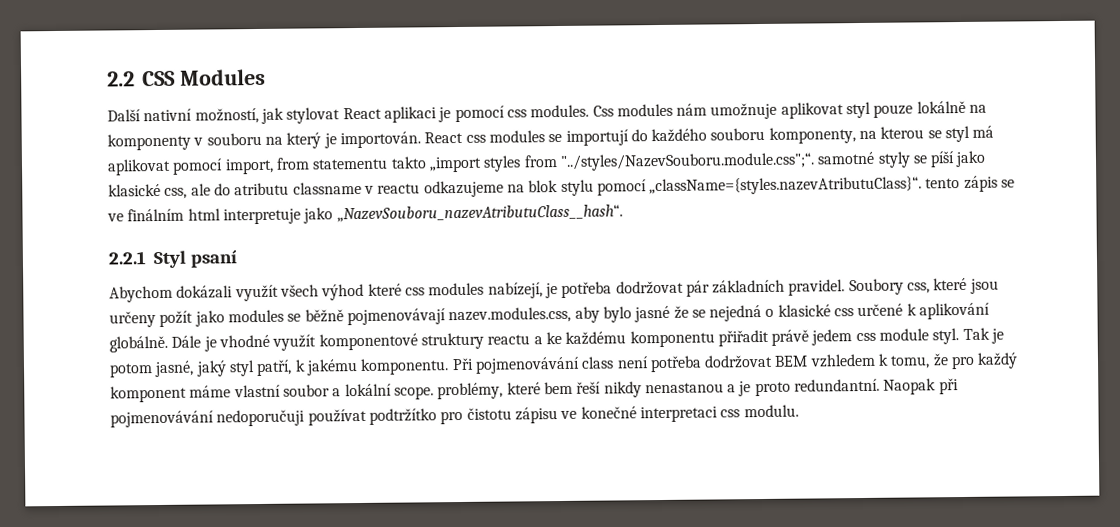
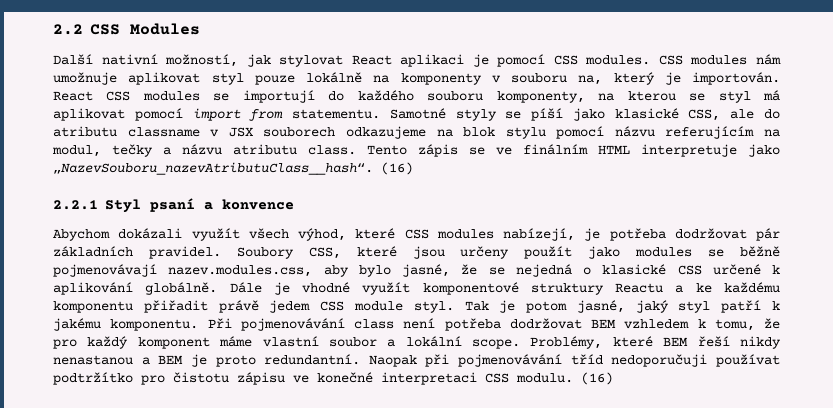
- Další nativní možností, jak stylovat React aplikaci je pomocí css modules. Css modules nám umožnuje aplikovat styl pouze lokálně na komponenty v souboru na který je importován.
+ Další nativní možností, jak stylovat React aplikaci je pomocí CSS modules. CSS modules nám umožnuje aplikovat styl pouze lokálně na komponenty v souboru na, který je importován.
- React css modules se importují do každého souboru komponenty, na kterou se styl má aplikovat pomocí import, from statementu takto „import styles from "../styles/NazevSouboru.module.css";“. samotné styly se píší jako klasické css, ale do atributu classname v reactu odkazujeme na blok stylu pomocí „className={styles.nazevAtributuClass}“. tento zápis se ve finálním html interpretuje jako „NazevSouboru_nazevAtributuClass__hash“.
+ React CSS modules se importují do každého souboru komponenty, na kterou se styl má aplikovat pomocí import from statementu. Samotné styly se píší jako klasické CSS, ale do atributu classname v JSX souborech odkazujeme na blok stylu pomocí názvu referujícím na modul, tečky a názvu atributu class. Tento zápis se ve finálním HTML interpretuje jako „NazevSouboru_nazevAtributuClass__hash“. (16)
- 2.2.1 Styl psaní
+ 2.2.1 Styl psaní a konvence
- Abychom dokázali využít všech výhod které css modules nabízejí, je potřeba dodržovat pár základních pravidel.
+ Abychom dokázali využít všech výhod, které CSS modules nabízejí, je potřeba dodržovat pár základních pravidel.
- Soubory css, které jsou určeny požít jako modules se běžně pojmenovávají nazev.modules.css, aby bylo jasné že se nejedná o klasické css určené k aplikování globálně.
+ Soubory CSS, které jsou určeny použít jako modules se běžně pojmenovávají nazev.modules.css, aby bylo jasné, že se nejedná o klasické CSS určené k aplikování globálně.
- Dále je vhodné využít komponentové struktury reactu a ke každému komponentu přiřadit právě jedem css module styl.
+ Dále je vhodné využít komponentové struktury Reactu a ke každému komponentu přiřadit právě jedem CSS module styl.
- Tak je potom jasné, jaký styl patří, k jakému komponentu.
+ Tak je potom jasné, jaký styl patří k jakému komponentu.
- Při pojmenovávání class není potřeba dodržovat BEM vzhledem k tomu, že pro každý komponent máme vlastní soubor a lokální scope. problémy, které bem řeší nikdy nenastanou a je proto redundantní.
+ Při pojmenovávání class není potřeba dodržovat BEM vzhledem k tomu, že pro každý komponent máme vlastní soubor a lokální scope. Problémy, které BEM řeší nikdy nenastanou a BEM je proto redundantní.
- Naopak při pojmenovávání nedoporučuji používat podtržítko pro čistotu zápisu ve konečné interpretaci css modulu.
+ Naopak při pojmenovávání tříd nedoporučuji používat podtržítko pro čistotu zápisu ve konečné interpretaci CSS modulu. (16)

